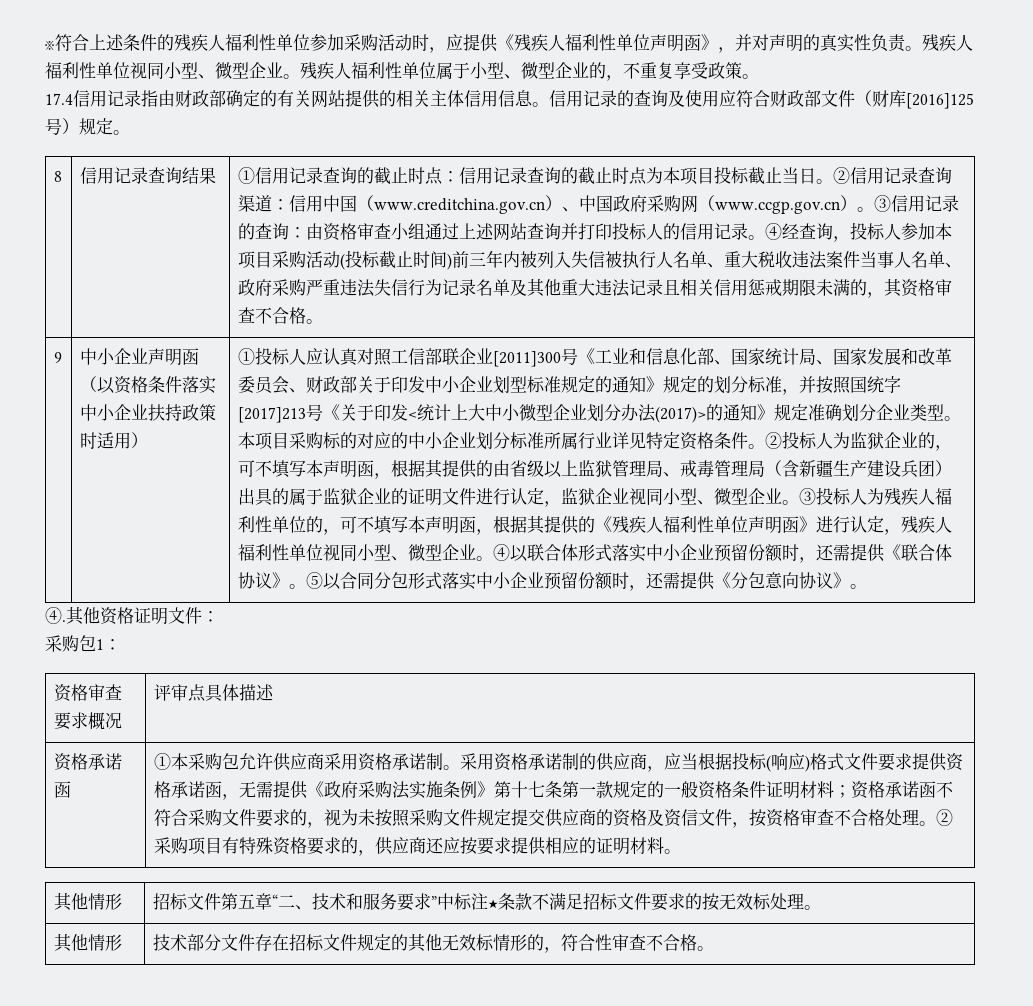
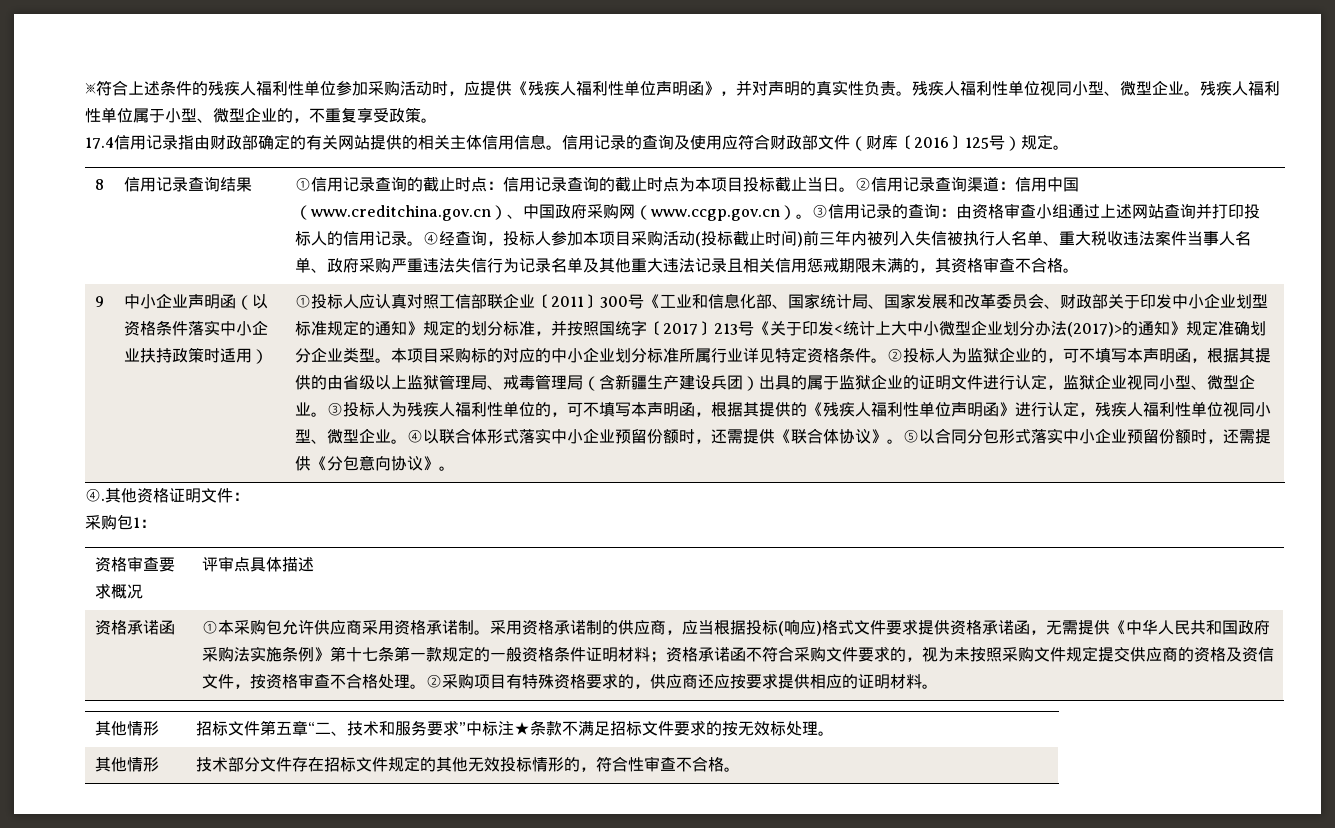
- 信用记录的查询及使用应符合财政部文件（财库[2016]125号）规定。
+ 信用记录的查询及使用应符合财政部文件（财库〔2016〕125号）规定。
- ①投标人应认真对照工信部联企业[2011]300号《工业和信息化部、国家统计局、国家发展和改革委员会、财政部关于印发中小企业划型标准规定的通知》规定的划分标准，并按照国统字[2017]213号《关于印发<统计上大中小微型企业划分办法(2017)>的通知》规定准确划分企业类型。
+ ①投标人应认真对照工信部联企业〔2011〕300号《工业和信息化部、国家统计局、国家发展和改革委员会、财政部关于印发中小企业划型标准规定的通知》规定的划分标准，并按照国统字〔2017〕213号《关于印发<统计上大中小微型企业划分办法(2017)>的通知》规定准确划分企业类型。
- 采用资格承诺制的供应商，应当根据投标(响应)格式文件要求提供资格承诺函，无需提供《政府采购法实施条例》第十七条第一款规定的一般资格条件证明材料；
+ 采用资格承诺制的供应商，应当根据投标(响应)格式文件要求提供资格承诺函，无需提供《中华人民共和国政府采购法实施条例》第十七条第一款规定的一般资格条件证明材料；
- 其他情形 | 技术部分文件存在招标文件规定的其他无效标情形的，符合性审查不合格。
+ 其他情形 | 技术部分文件存在招标文件规定的其他无效投标情形的，符合性审查不合格。

